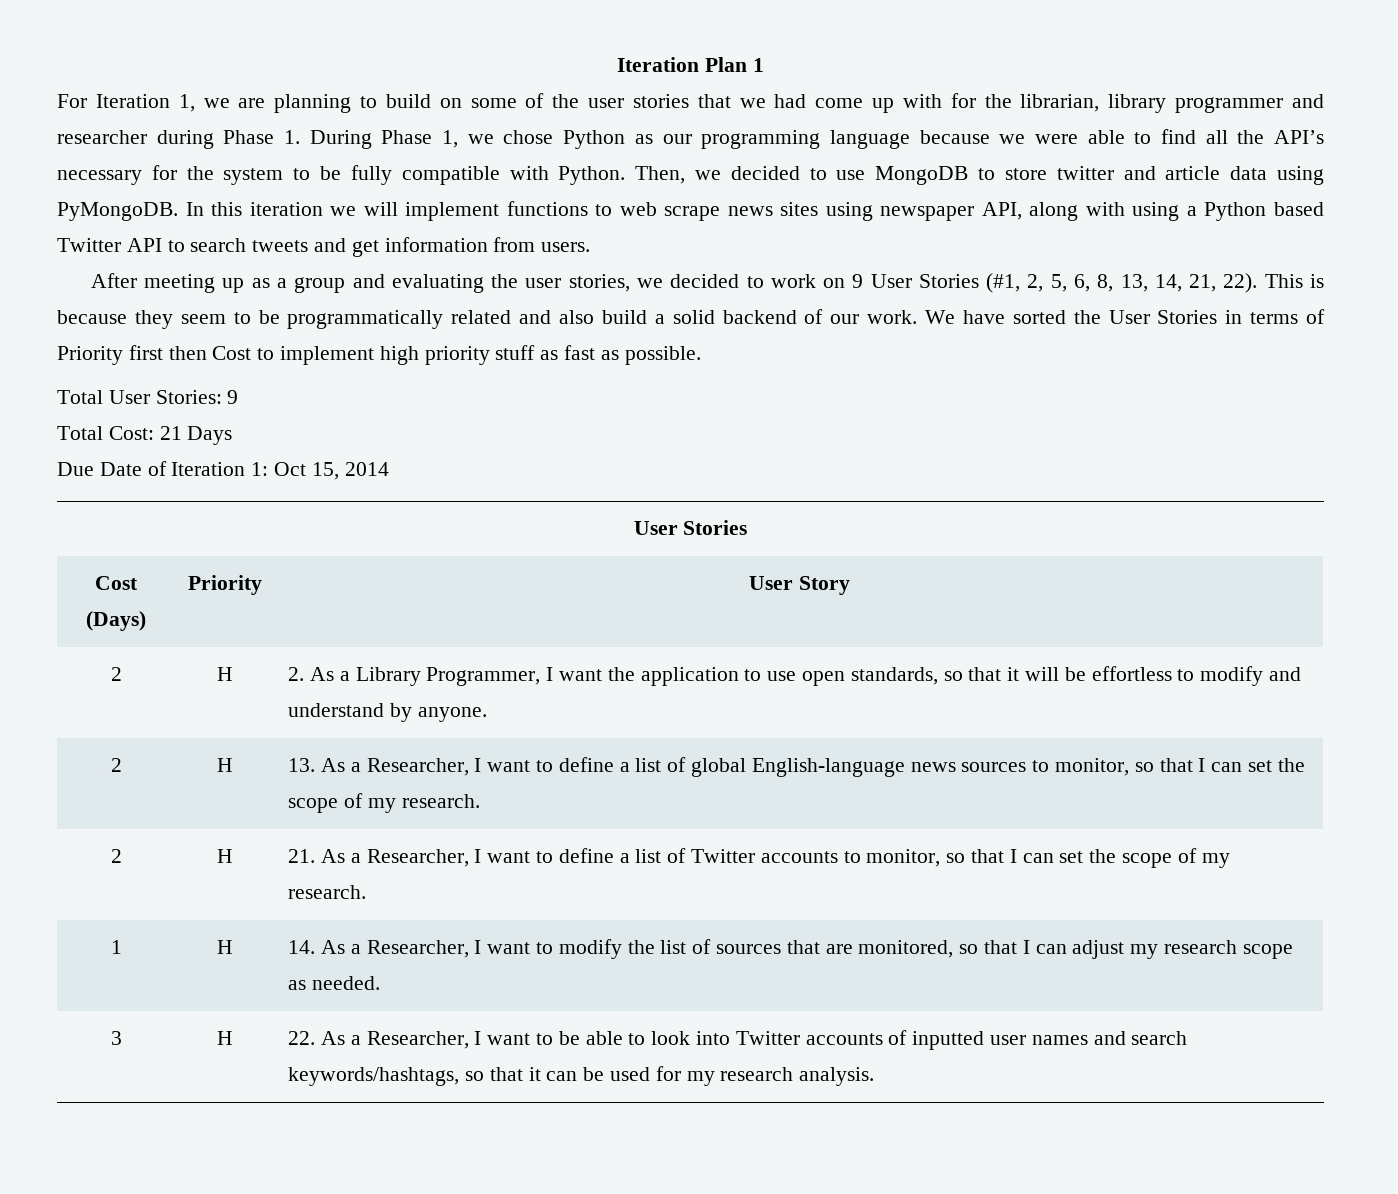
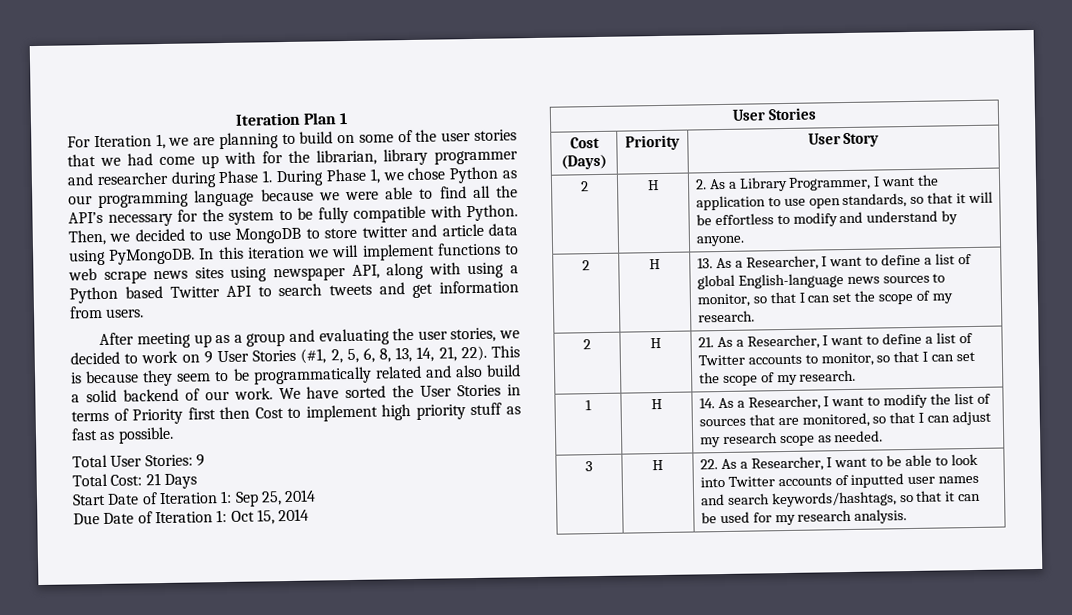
+ Start Date of Iteration 1: Sep 25, 2014

